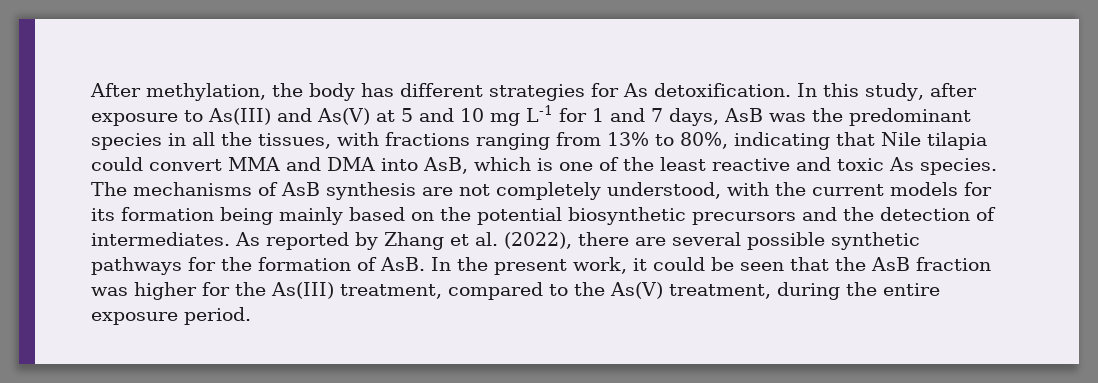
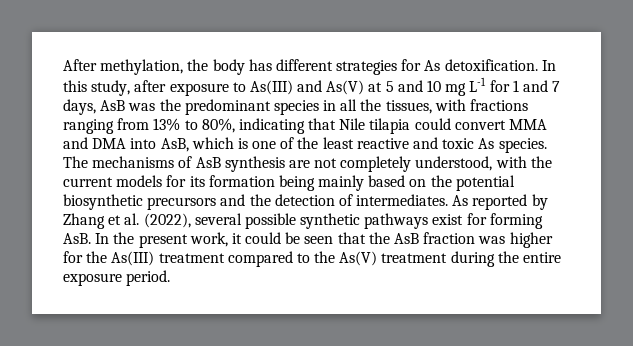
- As reported by Zhang et al. (2022), there are several possible synthetic pathways for the formation of AsB. In the present work, it could be seen that the AsB fraction was higher for the As(III) treatment, compared to the As(V) treatment, during the entire exposure period.
+ As reported by Zhang et al. (2022), several possible synthetic pathways exist for forming AsB. In the present work, it could be seen that the AsB fraction was higher for the As(III) treatment compared to the As(V) treatment during the entire exposure period.

